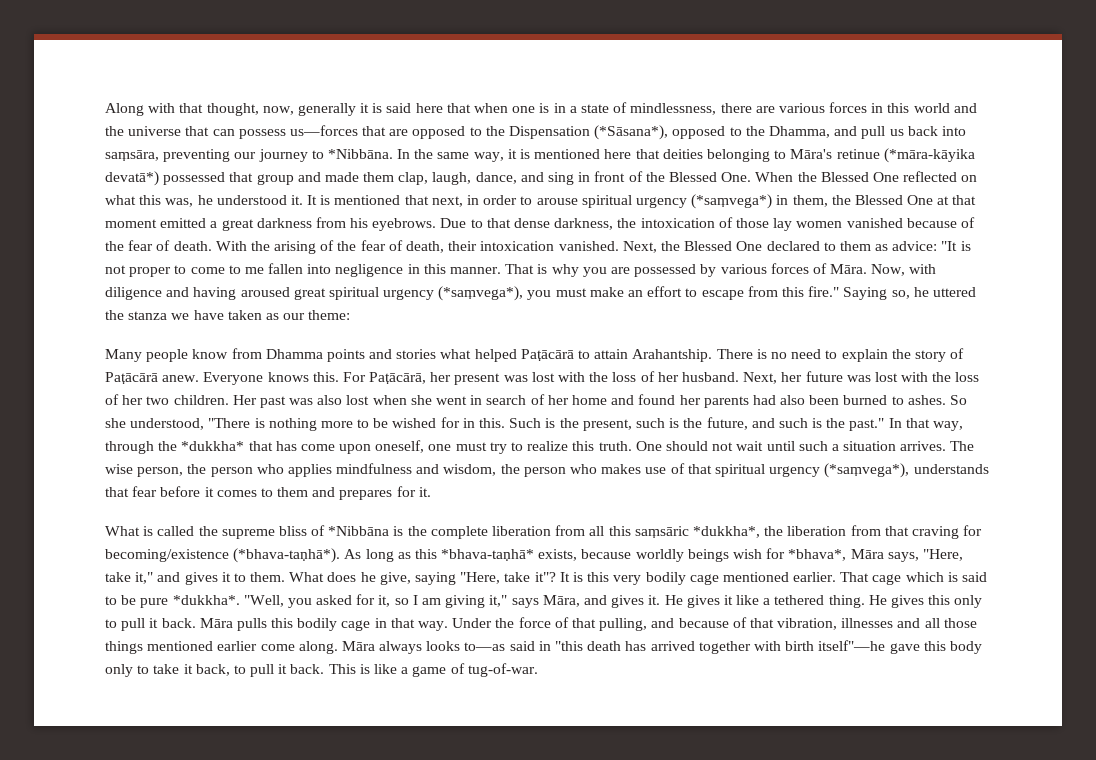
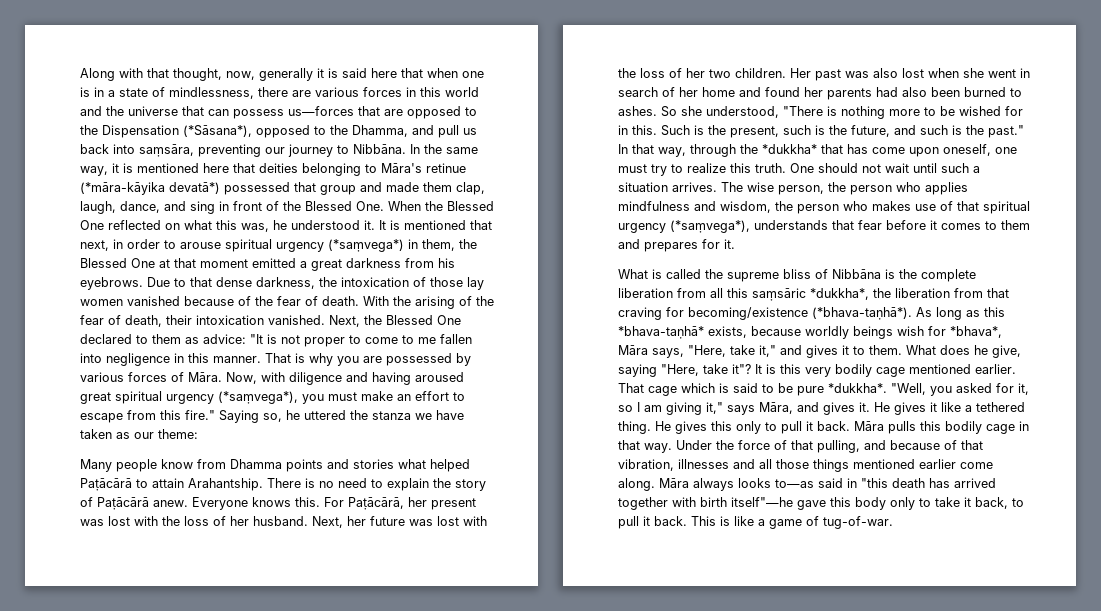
- Along with that thought, now, generally it is said here that when one is in a state of mindlessness, there are various forces in this world and the universe that can possess us—forces that are opposed to the Dispensation (*Sāsana*), opposed to the Dhamma, and pull us back into saṃsāra, preventing our journey to *Nibbāna.
+ Along with that thought, now, generally it is said here that when one is in a state of mindlessness, there are various forces in this world and the universe that can possess us—forces that are opposed to the Dispensation (*Sāsana*), opposed to the Dhamma, and pull us back into saṃsāra, preventing our journey to Nibbāna.
- What is called the supreme bliss of *Nibbāna is the complete liberation from all this saṃsāric *dukkha*, the liberation from that craving for becoming/existence (*bhava-taṇhā*).
+ What is called the supreme bliss of Nibbāna is the complete liberation from all this saṃsāric *dukkha*, the liberation from that craving for becoming/existence (*bhava-taṇhā*).

